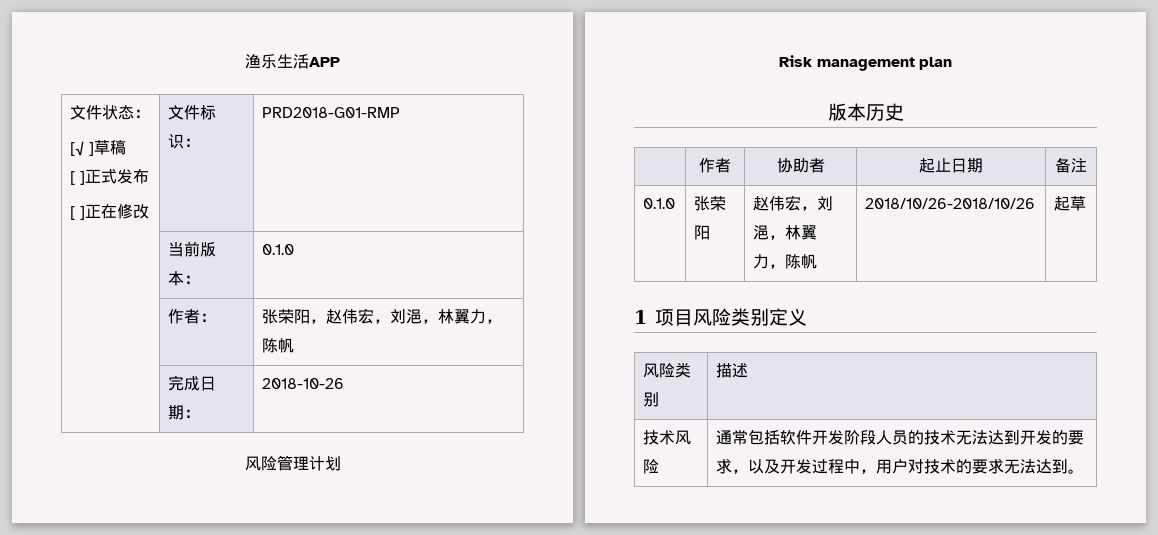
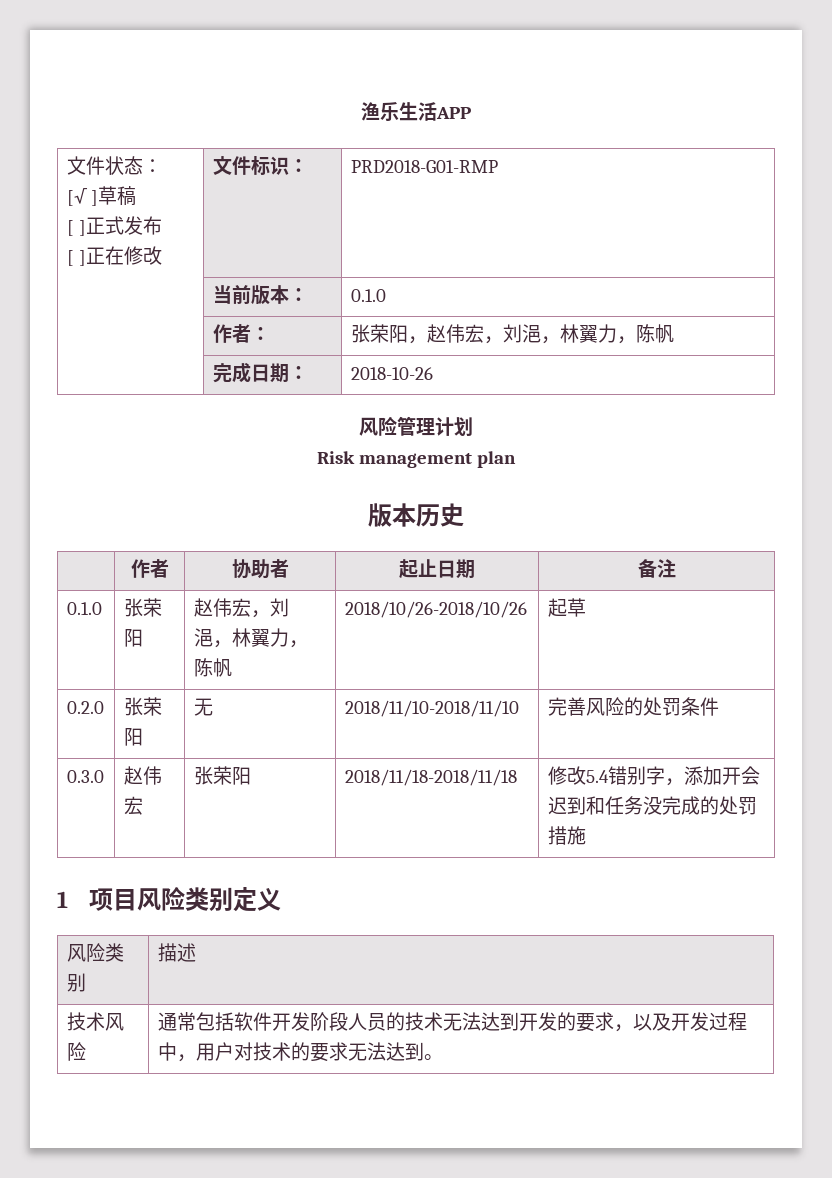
+ 0.2.0 | 张荣阳 | 无 | 2018/11/10-2018/11/10 | 完善风险的处罚条件
+ 0.3.0 | 赵伟宏 | 张荣阳 | 2018/11/18-2018/11/18 | 修改5.4错别字，添加开会迟到和任务没完成的处罚措施

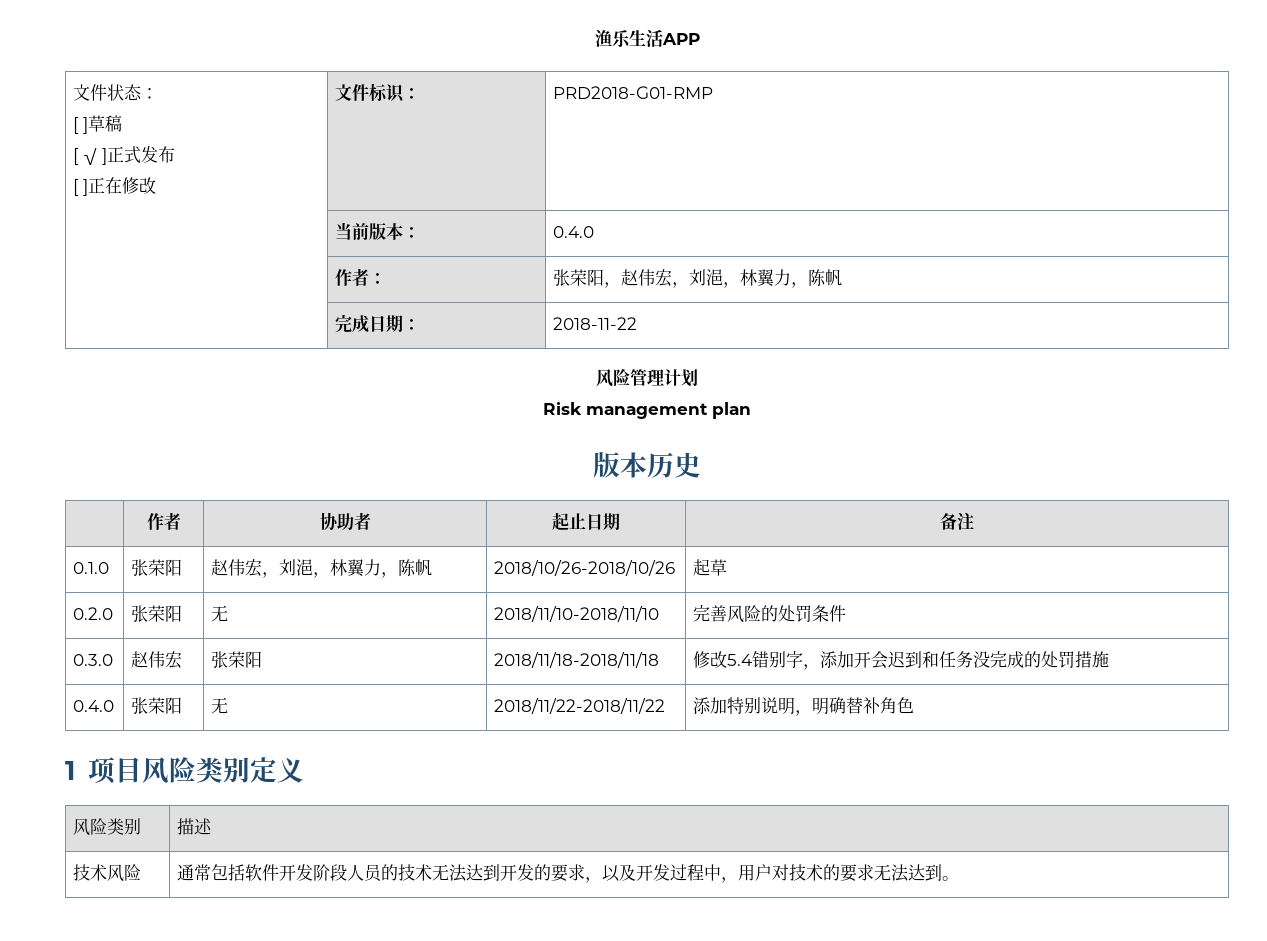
  文件状态：
- [√ ]草稿
- [ ]正式发布
+ [ ]草稿
+ [ √ ]正式发布
- | 当前版本： | 0.1.0
+ | 当前版本： | 0.4.0
- | 完成日期： | 2018-10-26
+ | 完成日期： | 2018-11-22
+ 0.4.0 | 张荣阳 | 无 | 2018/11/22-2018/11/22 | 添加特别说明，明确替补角色

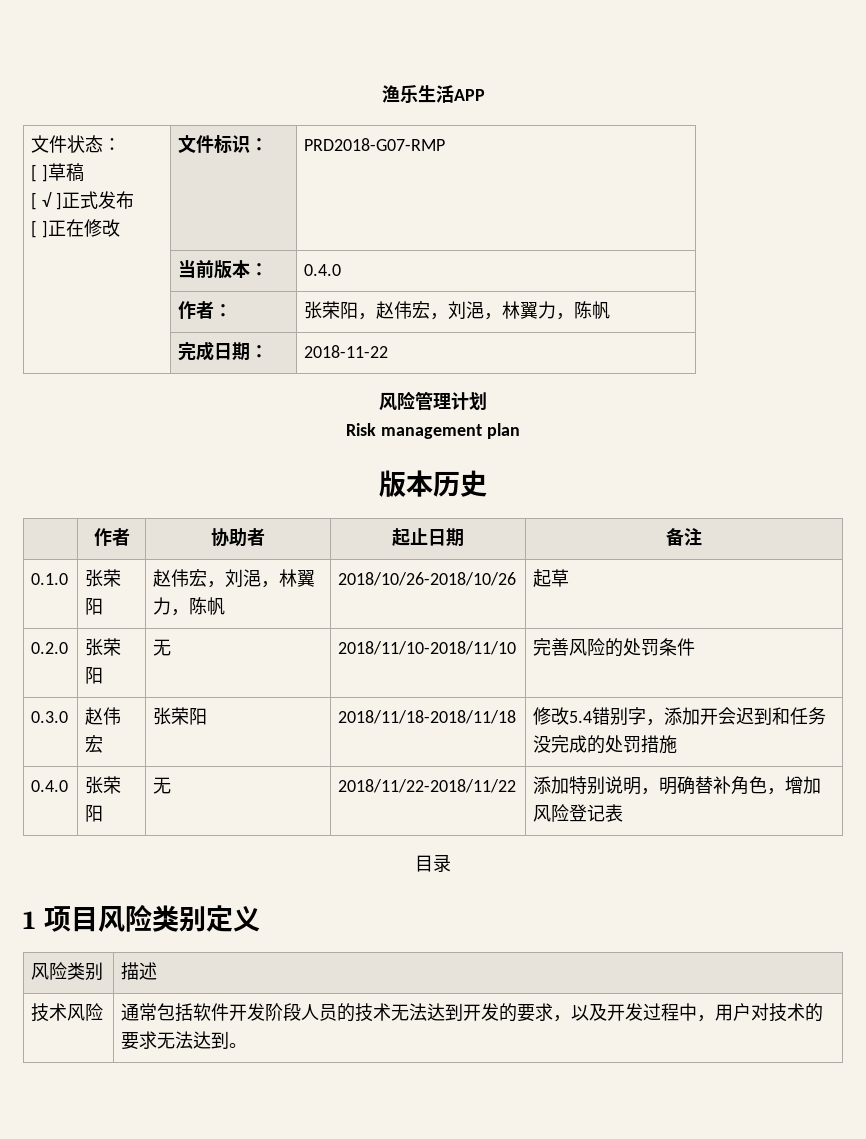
  文件状态：
  [ ]草稿
  [ √ ]正式发布
- [ ]正在修改 | 文件标识： | PRD2018-G01-RMP
+ [ ]正在修改 | 文件标识： | PRD2018-G07-RMP
- 0.4.0 | 张荣阳 | 无 | 2018/11/22-2018/11/22 | 添加特别说明，明确替补角色
+ 0.4.0 | 张荣阳 | 无 | 2018/11/22-2018/11/22 | 添加特别说明，明确替补角色，增加风险登记表
+ 目录

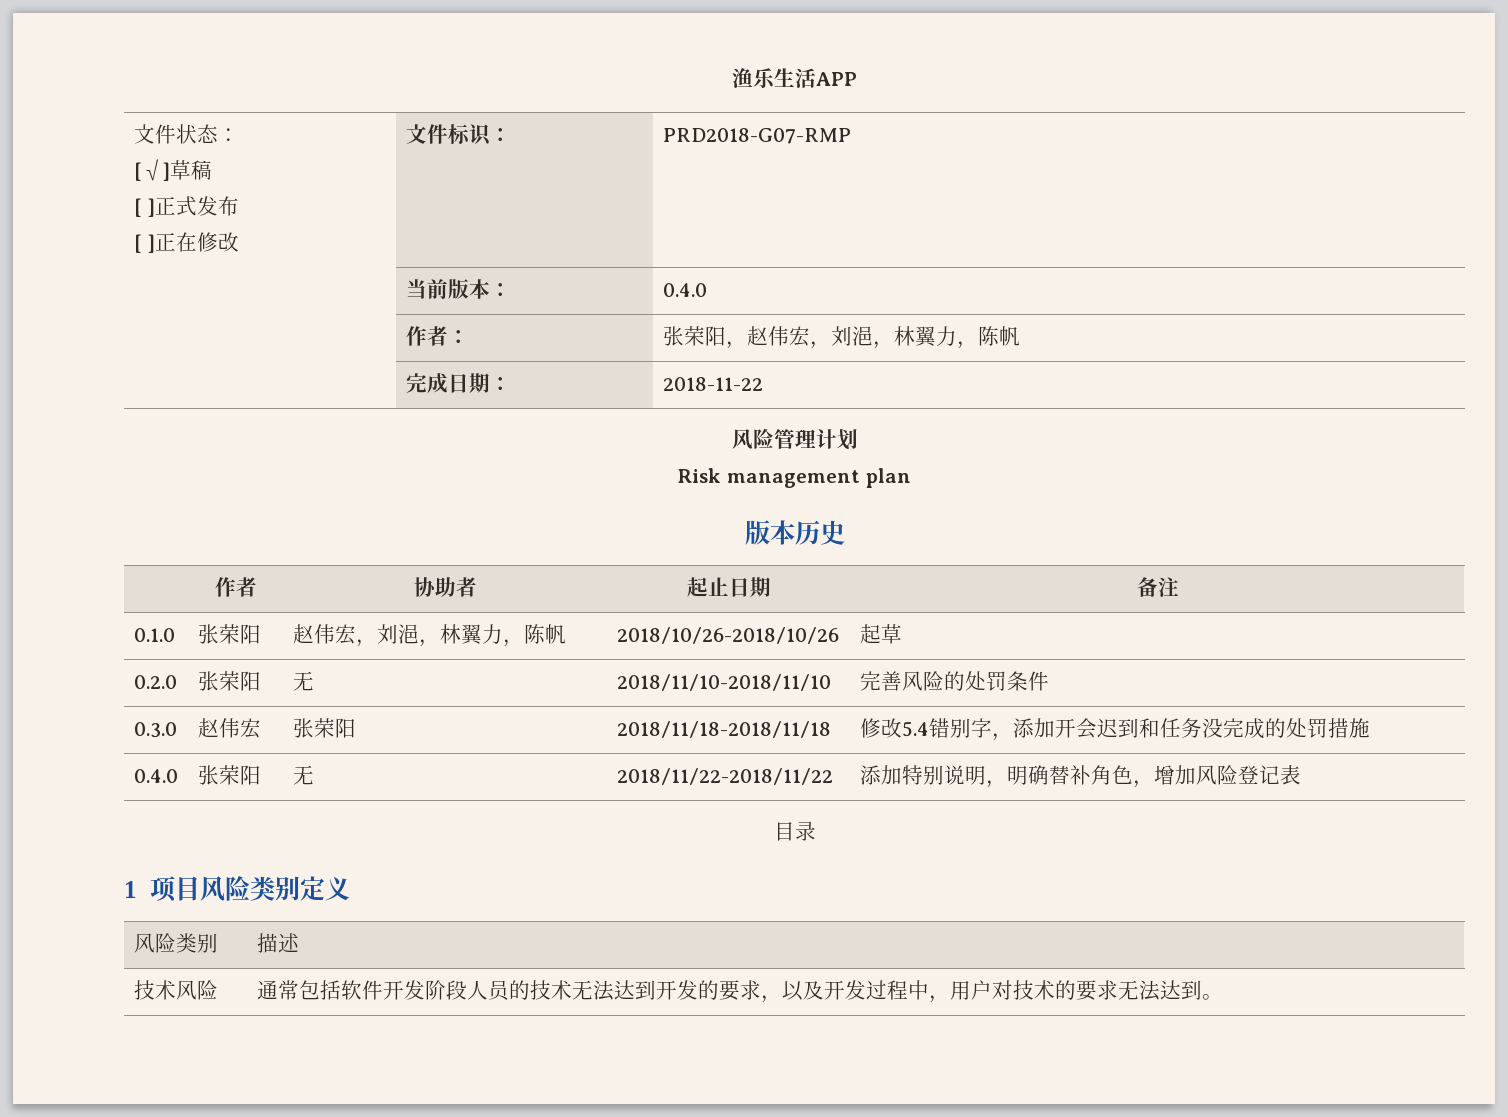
  文件状态：
- [ ]草稿
- [ √ ]正式发布
+ [√]草稿
+ [ ]正式发布

